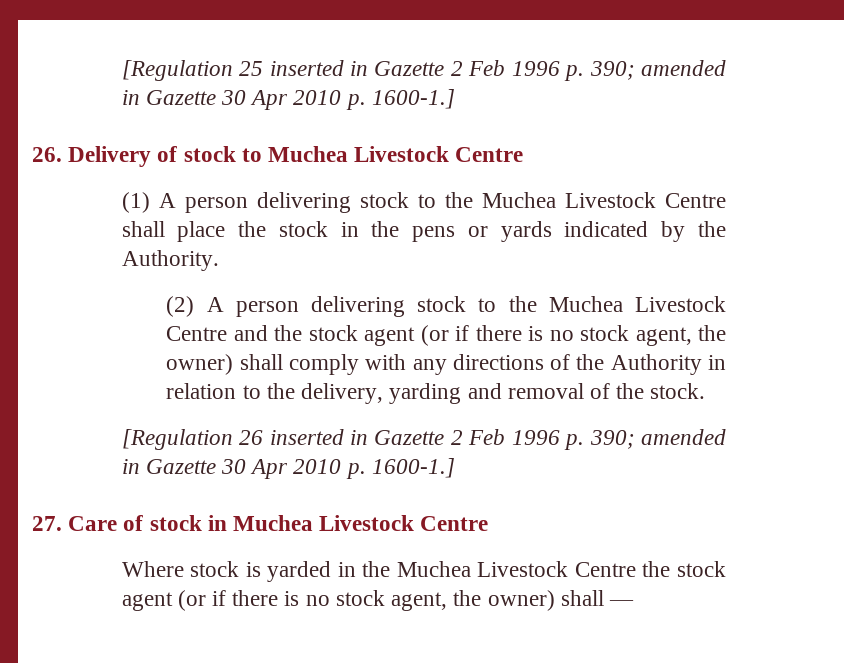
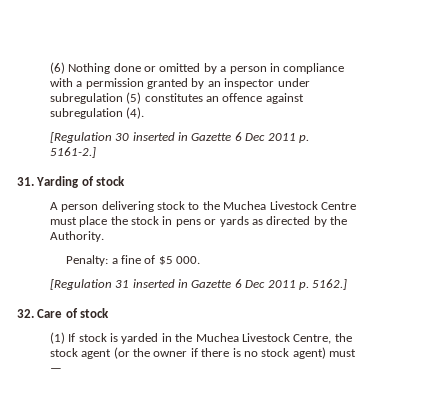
- [Regulation 25 inserted in Gazette 2 Feb 1996 p. 390; amended in Gazette 30 Apr 2010 p. 1600-1.]
- 26. Delivery of stock to Muchea Livestock Centre
- (1) A person delivering stock to the Muchea Livestock Centre shall place the stock in the pens or yards indicated by the Authority.
+ (6) Nothing done or omitted by a person in compliance with a permission granted by an inspector under subregulation (5) constitutes an offence against subregulation (4).
+ [Regulation 30 inserted in Gazette 6 Dec 2011 p. 5161-2.]
+ 31. Yarding of stock
+ A person delivering stock to the Muchea Livestock Centre must place the stock in pens or yards as directed by the Authority.
- (2) A person delivering stock to the Muchea Livestock Centre and the stock agent (or if there is no stock agent, the owner) shall comply with any directions of the Authority in relation to the delivery, yarding and removal of the stock.
- [Regulation 26 inserted in Gazette 2 Feb 1996 p. 390; amended in Gazette 30 Apr 2010 p. 1600-1.]
- 27. Care of stock in Muchea Livestock Centre
- Where stock is yarded in the Muchea Livestock Centre the stock agent (or if there is no stock agent, the owner) shall —
+ Penalty: a fine of $5 000.
+ [Regulation 31 inserted in Gazette 6 Dec 2011 p. 5162.]
+ 32. Care of stock
+ (1) If stock is yarded in the Muchea Livestock Centre, the stock agent (or the owner if there is no stock agent) must —

